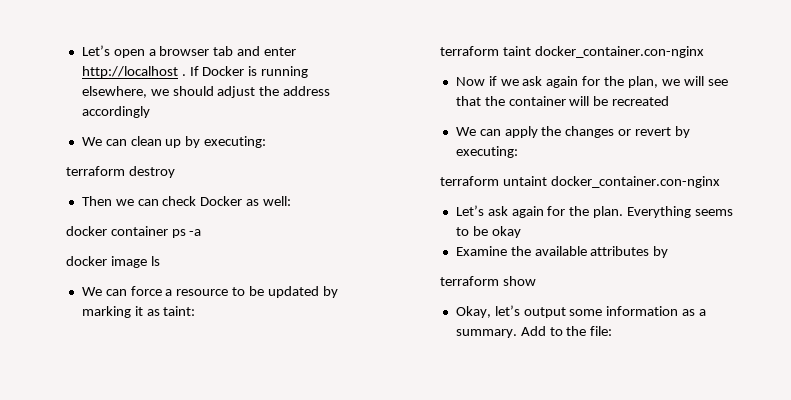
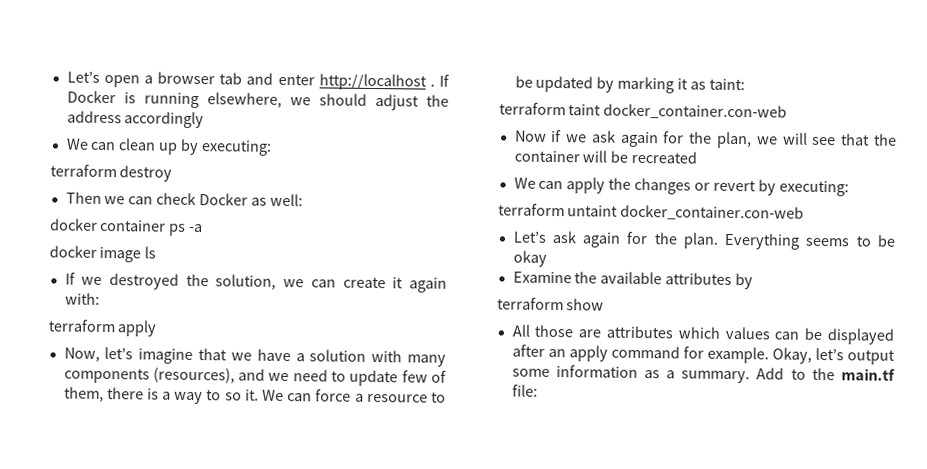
+ If we destroyed the solution, we can create it again with:
+ terraform apply
+ Now, let’s imagine that we have a solution with many components (resources), and we need to update few of them, there is a way to so it.
- terraform taint docker_container.con-nginx
+ terraform taint docker_container.con-web
- terraform untaint docker_container.con-nginx
+ terraform untaint docker_container.con-web
+ All those are attributes which values can be displayed after an apply command for example.
- Add to the file:
+ Add to the main.tf file:

